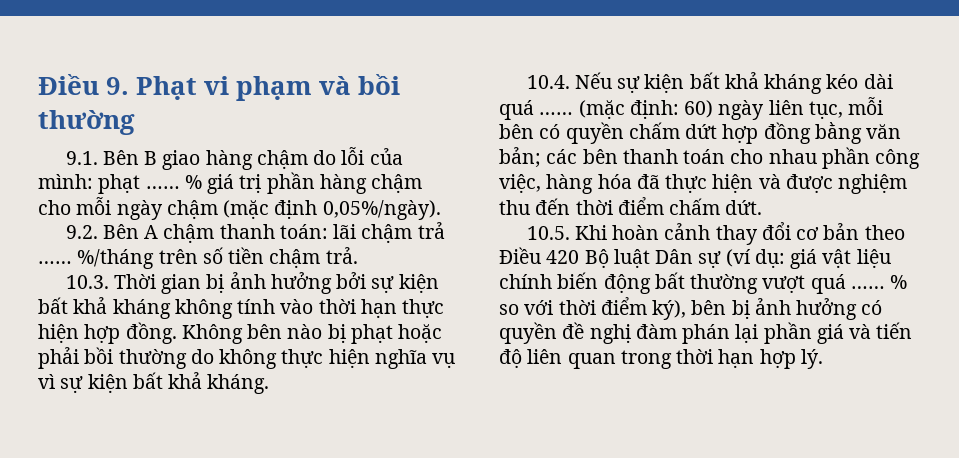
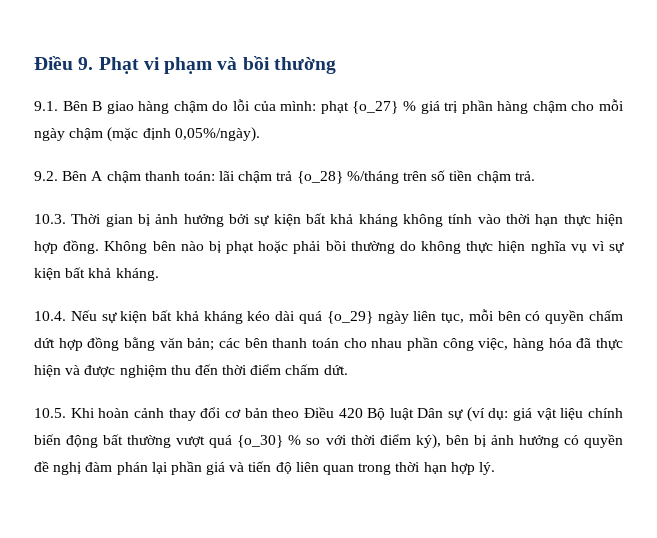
- 9.1. Bên B giao hàng chậm do lỗi của mình: phạt …… % giá trị phần hàng chậm cho mỗi ngày chậm (mặc định 0,05%/ngày).
+ 9.1. Bên B giao hàng chậm do lỗi của mình: phạt {o_27} % giá trị phần hàng chậm cho mỗi ngày chậm (mặc định 0,05%/ngày).
- 9.2. Bên A chậm thanh toán: lãi chậm trả …… %/tháng trên số tiền chậm trả.
+ 9.2. Bên A chậm thanh toán: lãi chậm trả {o_28} %/tháng trên số tiền chậm trả.
- 10.4. Nếu sự kiện bất khả kháng kéo dài quá …… (mặc định: 60) ngày liên tục, mỗi bên có quyền chấm dứt hợp đồng bằng văn bản; các bên thanh toán cho nhau phần công việc, hàng hóa đã thực hiện và được nghiệm thu đến thời điểm chấm dứt.
+ 10.4. Nếu sự kiện bất khả kháng kéo dài quá {o_29} ngày liên tục, mỗi bên có quyền chấm dứt hợp đồng bằng văn bản; các bên thanh toán cho nhau phần công việc, hàng hóa đã thực hiện và được nghiệm thu đến thời điểm chấm dứt.
- 10.5. Khi hoàn cảnh thay đổi cơ bản theo Điều 420 Bộ luật Dân sự (ví dụ: giá vật liệu chính biến động bất thường vượt quá …… % so với thời điểm ký), bên bị ảnh hưởng có quyền đề nghị đàm phán lại phần giá và tiến độ liên quan trong thời hạn hợp lý.
+ 10.5. Khi hoàn cảnh thay đổi cơ bản theo Điều 420 Bộ luật Dân sự (ví dụ: giá vật liệu chính biến động bất thường vượt quá {o_30} % so với thời điểm ký), bên bị ảnh hưởng có quyền đề nghị đàm phán lại phần giá và tiến độ liên quan trong thời hạn hợp lý.

